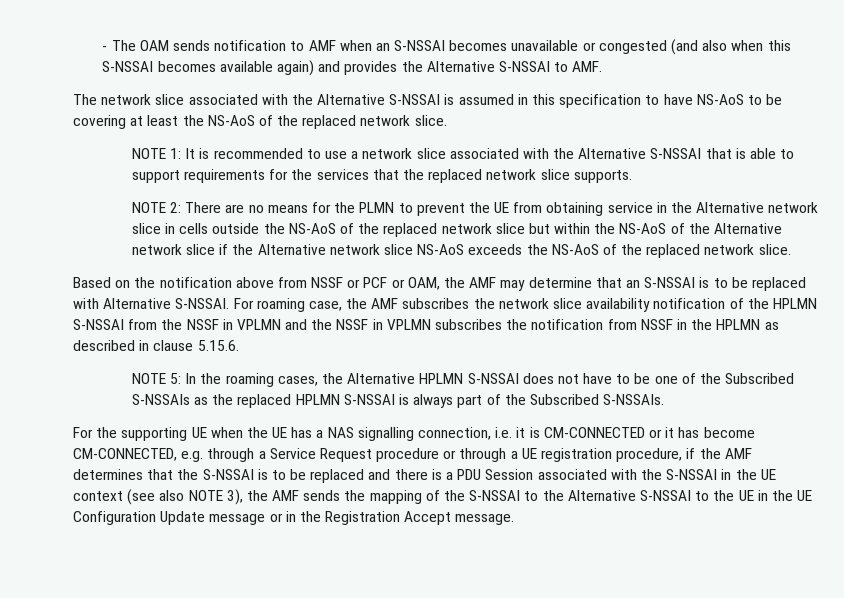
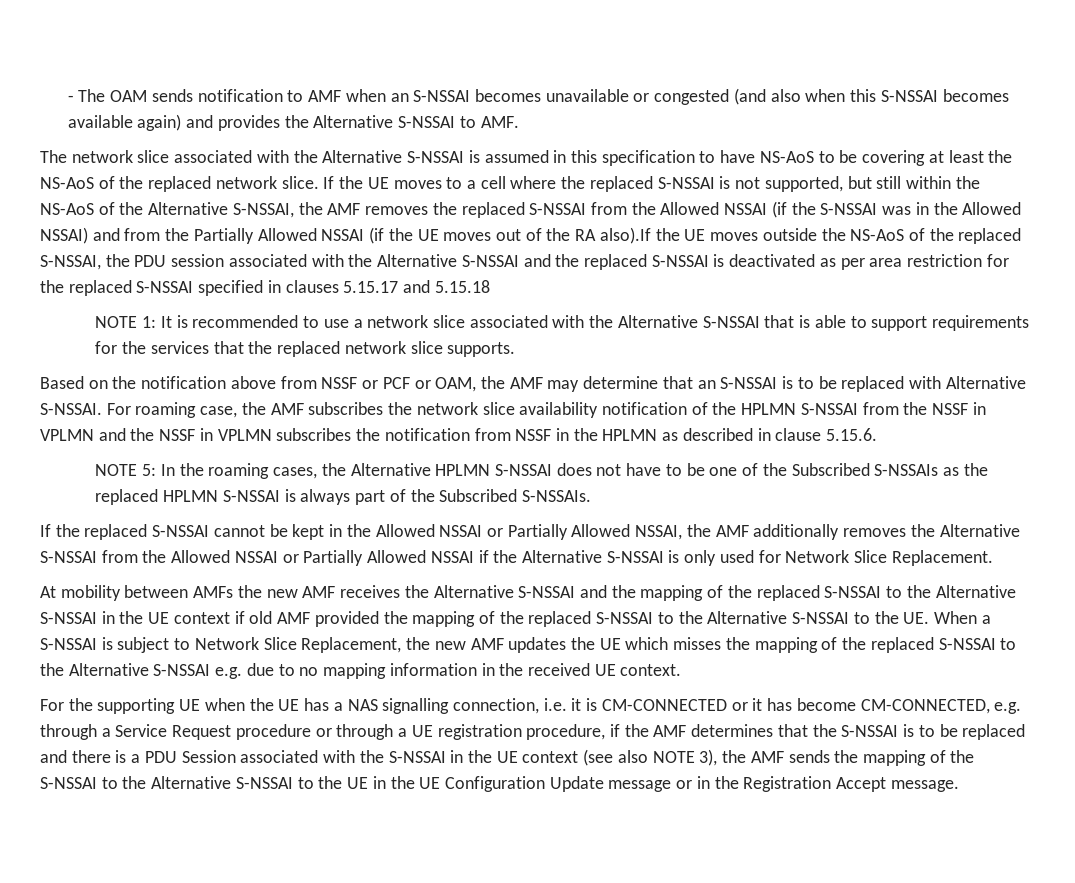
+ If the UE moves to a cell where the replaced S-NSSAI is not supported, but still within the NS-AoS of the Alternative S-NSSAI, the AMF removes the replaced S-NSSAI from the Allowed NSSAI (if the S-NSSAI was in the Allowed NSSAI) and from the Partially Allowed NSSAI (if the UE moves out of the RA also).If the UE moves outside the NS-AoS of the replaced S-NSSAI, the PDU session associated with the Alternative S-NSSAI and the replaced S-NSSAI is deactivated as per area restriction for the replaced S-NSSAI specified in clauses 5.15.17 and 5.15.18
- NOTE 2: There are no means for the PLMN to prevent the UE from obtaining service in the Alternative network slice in cells outside the NS-AoS of the replaced network slice but within the NS-AoS of the Alternative network slice if the Alternative network slice NS-AoS exceeds the NS-AoS of the replaced network slice.
+ If the replaced S-NSSAI cannot be kept in the Allowed NSSAI or Partially Allowed NSSAI, the AMF additionally removes the Alternative S-NSSAI from the Allowed NSSAI or Partially Allowed NSSAI if the Alternative S-NSSAI is only used for Network Slice Replacement.
+ At mobility between AMFs the new AMF receives the Alternative S-NSSAI and the mapping of the replaced S-NSSAI to the Alternative S-NSSAI in the UE context if old AMF provided the mapping of the replaced S-NSSAI to the Alternative S-NSSAI to the UE. When a S-NSSAI is subject to Network Slice Replacement, the new AMF updates the UE which misses the mapping of the replaced S-NSSAI to the Alternative S-NSSAI e.g. due to no mapping information in the received UE context.

